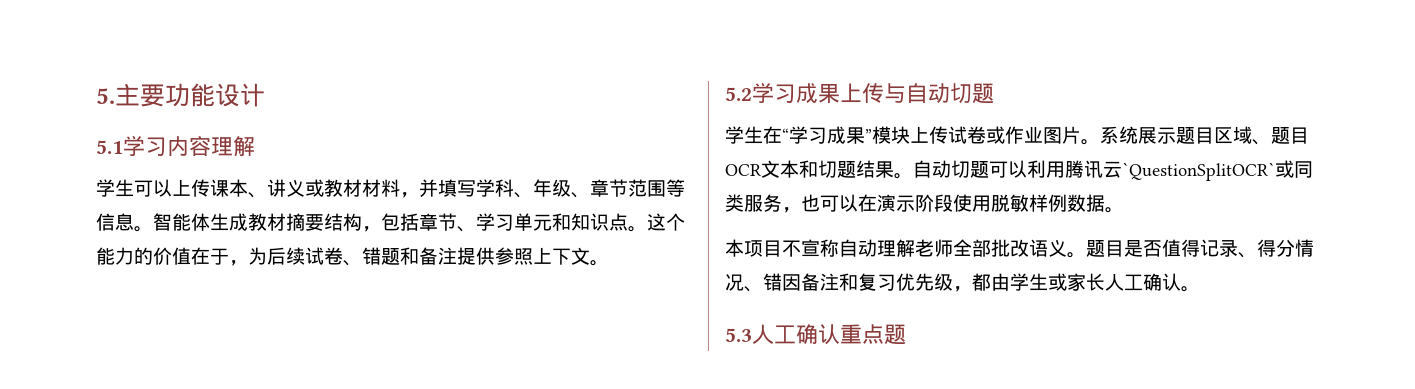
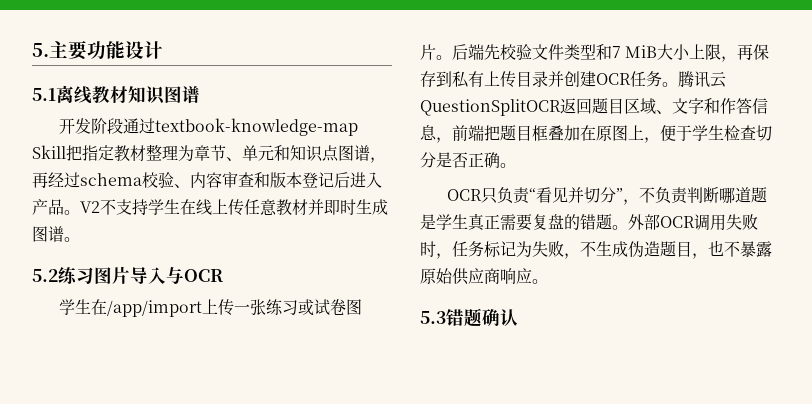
- 5.1学习内容理解
- 学生可以上传课本、讲义或教材材料，并填写学科、年级、章节范围等信息。智能体生成教材摘要结构，包括章节、学习单元和知识点。这个能力的价值在于，为后续试卷、错题和备注提供参照上下文。
- 5.2学习成果上传与自动切题
- 学生在“学习成果”模块上传试卷或作业图片。系统展示题目区域、题目OCR文本和切题结果。自动切题可以利用腾讯云`QuestionSplitOCR`或同类服务，也可以在演示阶段使用脱敏样例数据。
- 本项目不宣称自动理解老师全部批改语义。题目是否值得记录、得分情况、错因备注和复习优先级，都由学生或家长人工确认。
- 5.3人工确认重点题
+ 5.1离线教材知识图谱
+ 开发阶段通过textbook-knowledge-map Skill把指定教材整理为章节、单元和知识点图谱，再经过schema校验、内容审查和版本登记后进入产品。V2不支持学生在线上传任意教材并即时生成图谱。
+ 5.2练习图片导入与OCR
+ 学生在/app/import上传一张练习或试卷图片。后端先校验文件类型和7 MiB大小上限，再保存到私有上传目录并创建OCR任务。腾讯云QuestionSplitOCR返回题目区域、文字和作答信息，前端把题目框叠加在原图上，便于学生检查切分是否正确。
+ OCR只负责“看见并切分”，不负责判断哪道题是学生真正需要复盘的错题。外部OCR调用失败时，任务标记为失败，不生成伪造题目，也不暴露原始供应商响应。
+ 5.3错题确认

